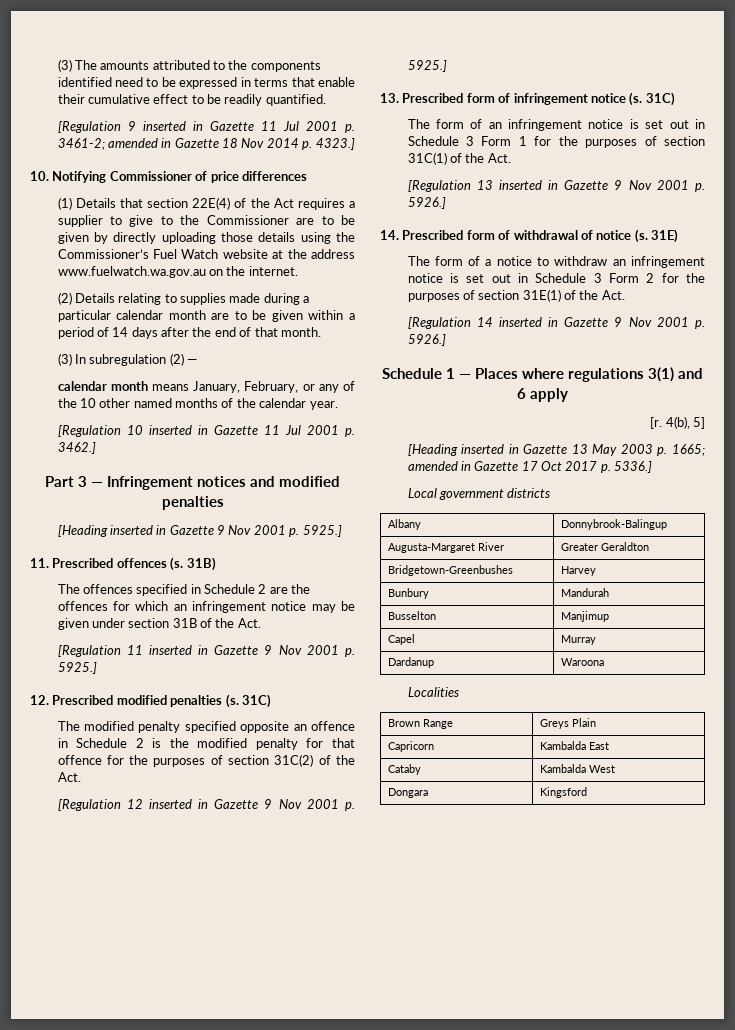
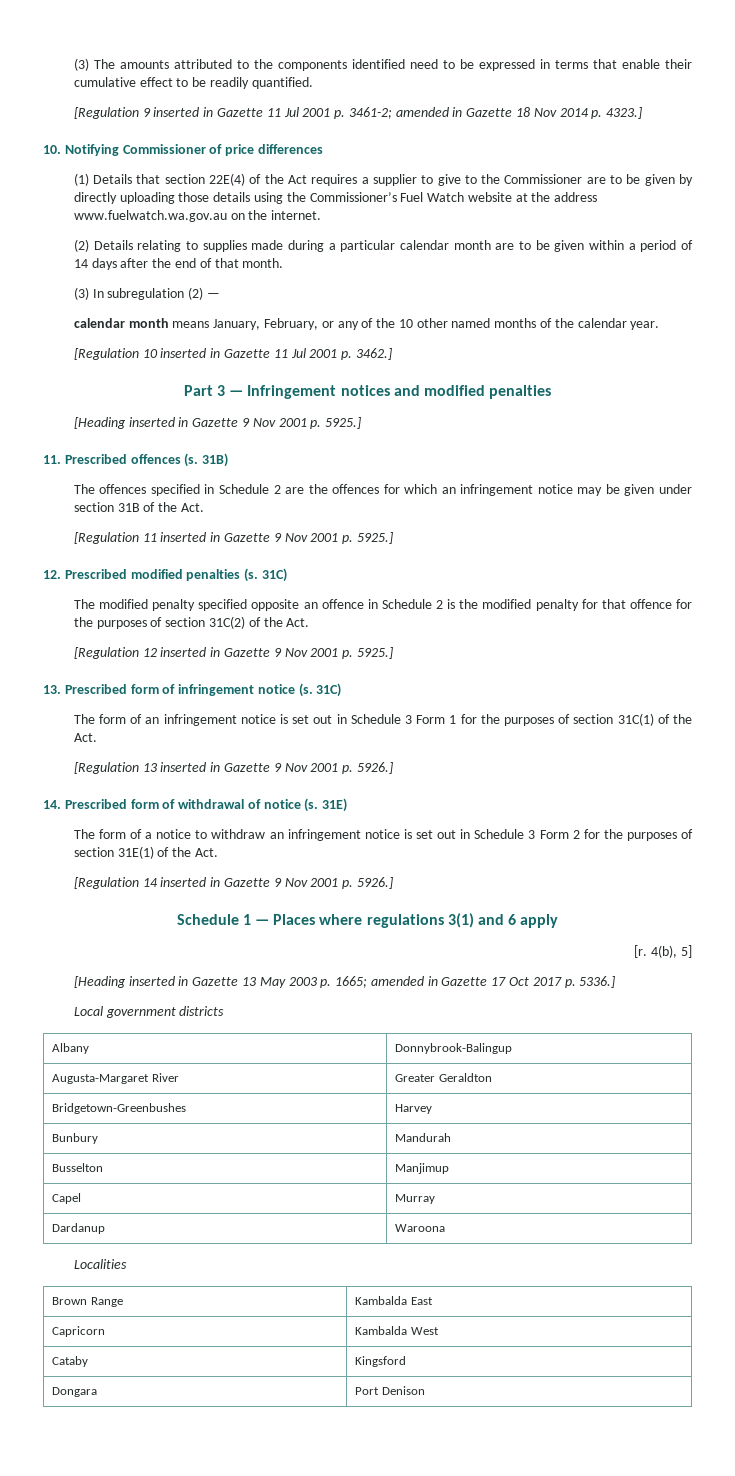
- Brown Range | Greys Plain
+ Brown Range | Kambalda East
- Capricorn | Kambalda East
+ Capricorn | Kambalda West
- Cataby | Kambalda West
+ Cataby | Kingsford
- Dongara | Kingsford
+ Dongara | Port Denison

